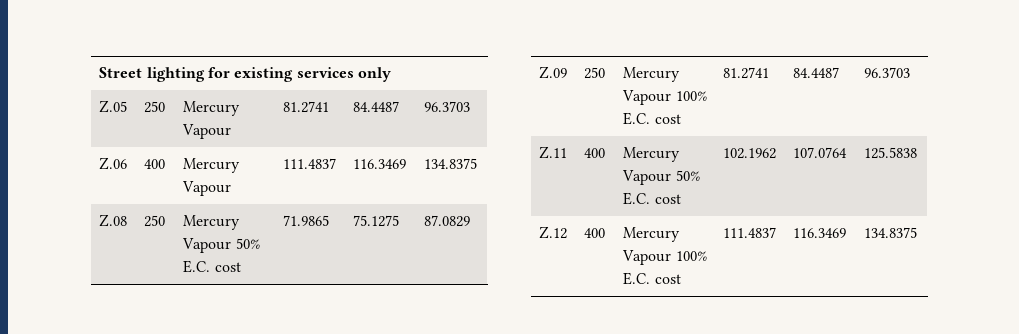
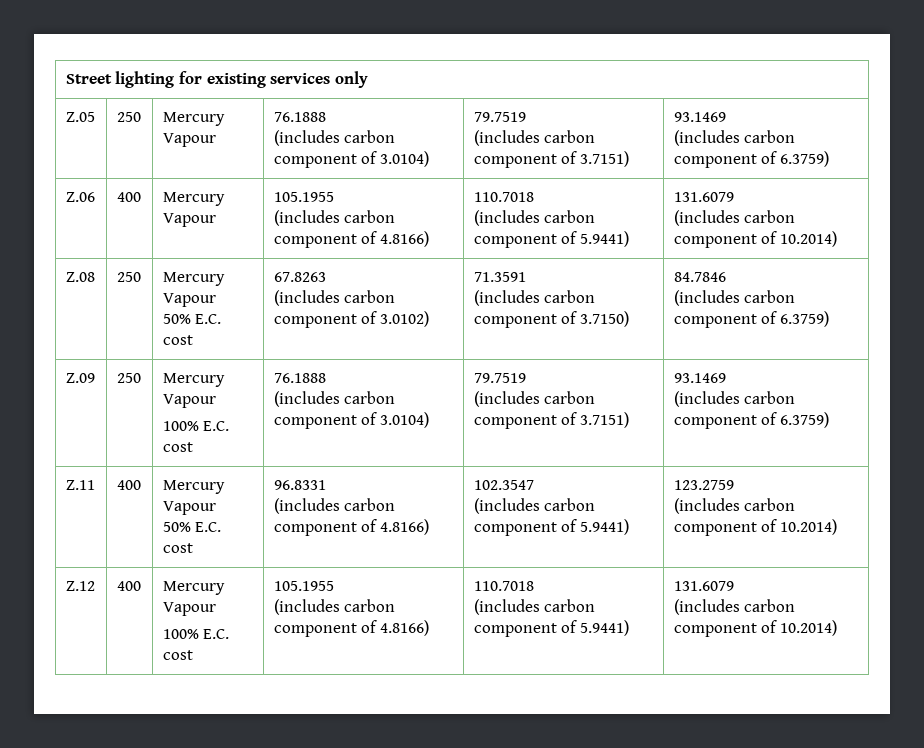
- Z.05 | 250 | Mercury Vapour | 81.2741 | 84.4487 | 96.3703
- Z.06 | 400 | Mercury Vapour | 111.4837 | 116.3469 | 134.8375
+ Z.05 | 250 | Mercury Vapour | 76.1888
+ (includes carbon component of 3.0104) | 79.7519
+ (includes carbon component of 3.7151) | 93.1469
+ (includes carbon component of 6.3759)
+ Z.06 | 400 | Mercury Vapour | 105.1955
+ (includes carbon component of 4.8166) | 110.7018
+ (includes carbon component of 5.9441) | 131.6079
+ (includes carbon component of 10.2014)
- Z.08 | 250 | Mercury Vapour 50% E.C. cost | 71.9865 | 75.1275 | 87.0829
+ Z.08 | 250 | Mercury Vapour
+ 50% E.C. cost | 67.8263
+ (includes carbon component of 3.0102) | 71.3591
+ (includes carbon component of 3.7150) | 84.7846
+ (includes carbon component of 6.3759)
- Z.09 | 250 | Mercury Vapour 100% E.C. cost | 81.2741 | 84.4487 | 96.3703
+ Z.09 | 250 | Mercury Vapour
+ 100% E.C. cost | 76.1888
+ (includes carbon component of 3.0104) | 79.7519
+ (includes carbon component of 3.7151) | 93.1469
+ (includes carbon component of 6.3759)
- Z.11 | 400 | Mercury Vapour 50% E.C. cost | 102.1962 | 107.0764 | 125.5838
+ Z.11 | 400 | Mercury Vapour
+ 50% E.C. cost | 96.8331
+ (includes carbon component of 4.8166) | 102.3547
+ (includes carbon component of 5.9441) | 123.2759
+ (includes carbon component of 10.2014)
- Z.12 | 400 | Mercury Vapour 100% E.C. cost | 111.4837 | 116.3469 | 134.8375
+ Z.12 | 400 | Mercury Vapour
+ 100% E.C. cost | 105.1955
+ (includes carbon component of 4.8166) | 110.7018
+ (includes carbon component of 5.9441) | 131.6079
+ (includes carbon component of 10.2014)

